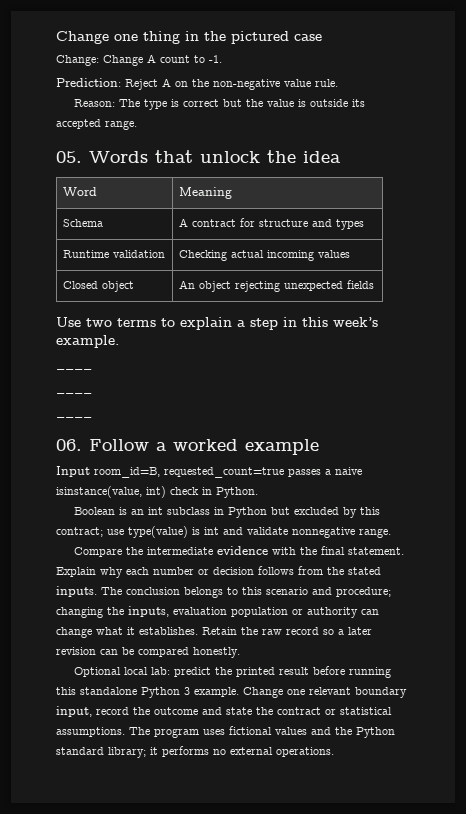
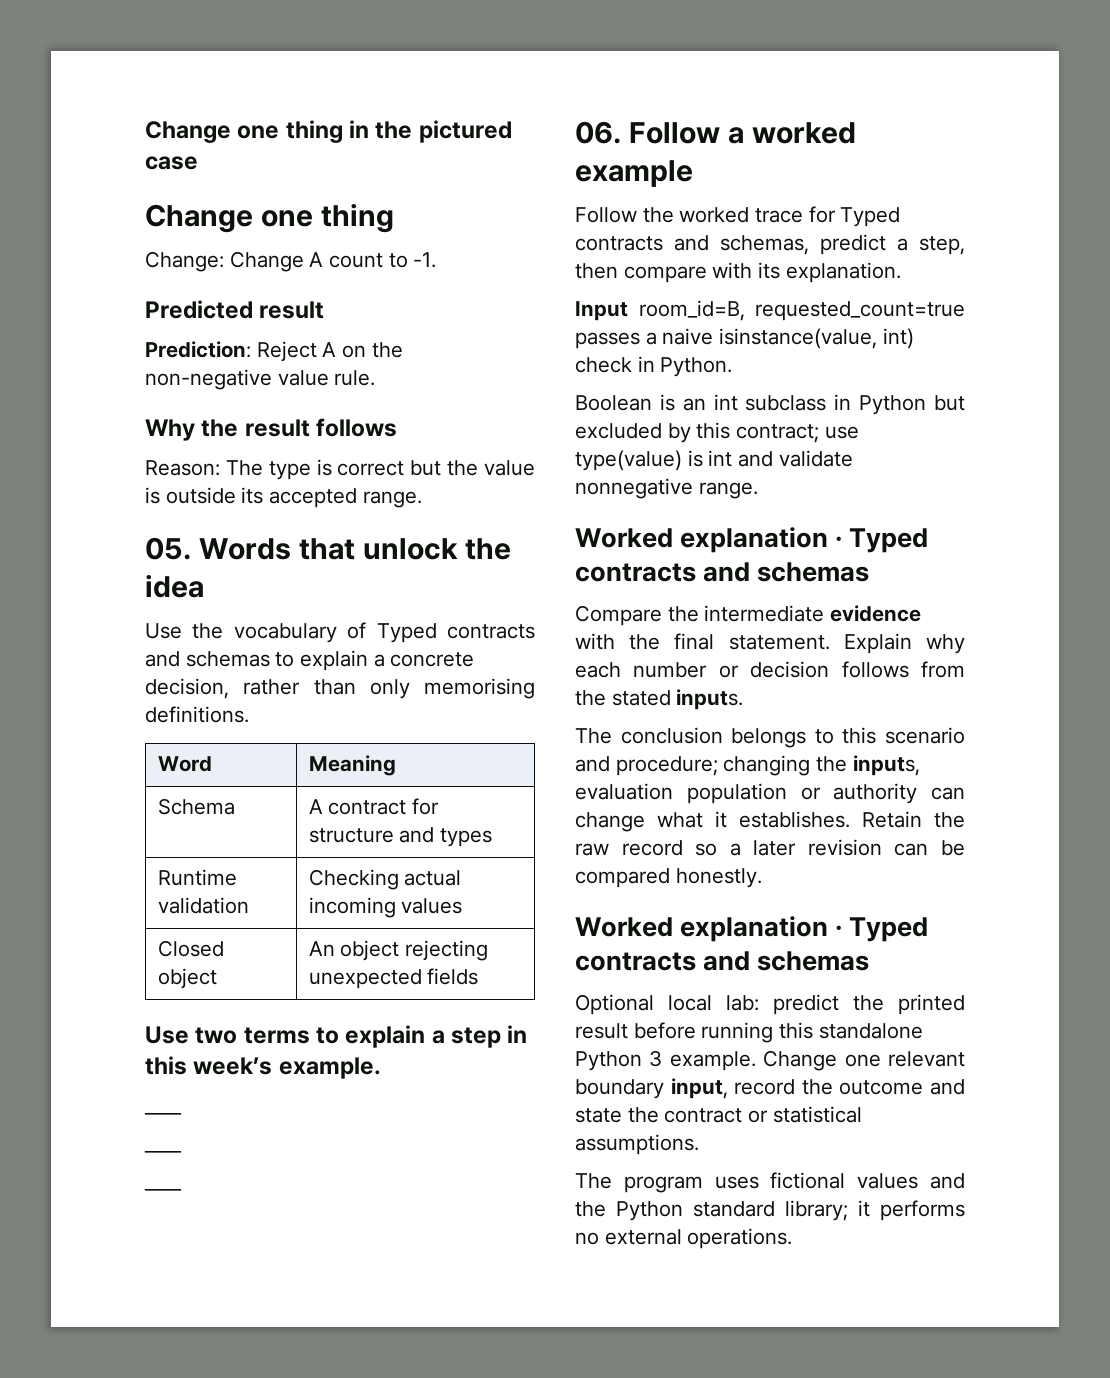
  Change one thing in the pictured case
+ Change one thing
+ Predicted result
+ Why the result follows
+ Use the vocabulary of Typed contracts and schemas to explain a concrete decision, rather than only memorising definitions.
+ Follow the worked trace for Typed contracts and schemas, predict a step, then compare with its explanation.
  Boolean is an int subclass in Python but excluded by this contract; use type(value) is int and validate nonnegative range.
+ Worked explanation · Typed contracts and schemas
- Explain why each number or decision follows from the stated inputs. The conclusion belongs to this scenario and procedure; changing the inputs, evaluation population or authority can change what it establishes.
+ Explain why each number or decision follows from the stated inputs.
+ The conclusion belongs to this scenario and procedure; changing the inputs, evaluation population or authority can change what it establishes.
  Retain the raw record so a later revision can be compared honestly.
+ Worked explanation · Typed contracts and schemas
- Change one relevant boundary input, record the outcome and state the contract or statistical assumptions. The program uses fictional values and the Python standard library; it performs no external operations.
+ Change one relevant boundary input, record the outcome and state the contract or statistical assumptions.
+ The program uses fictional values and the Python standard library; it performs no external operations.

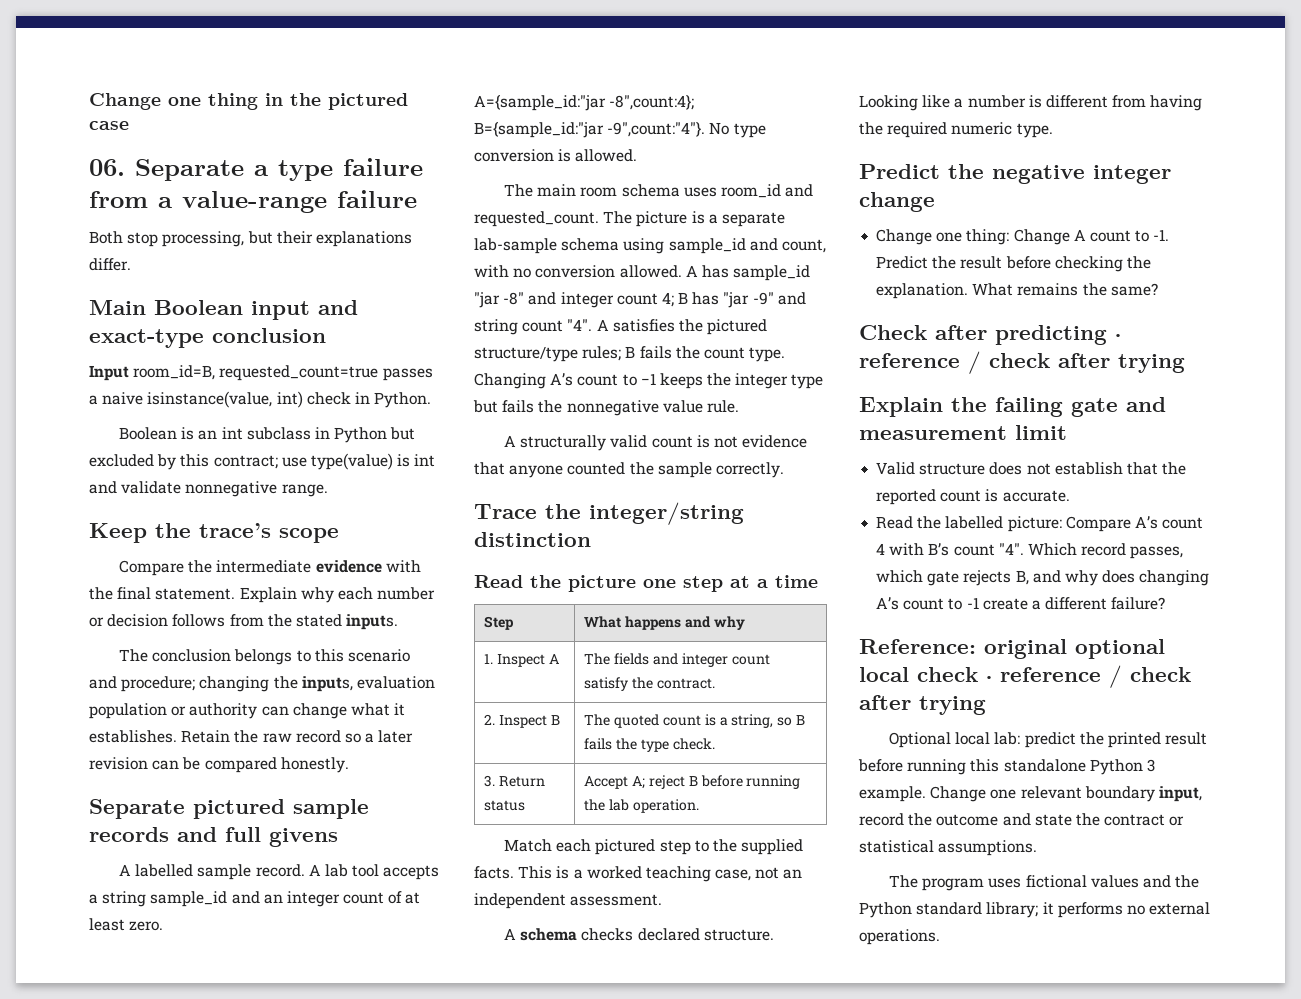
  Change one thing in the pictured case
- Change one thing
- Change: Change A count to -1.
- Predicted result
- Prediction: Reject A on the non-negative value rule.
- Why the result follows
- Reason: The type is correct but the value is outside its accepted range.
- 05. Words that unlock the idea
- Use the vocabulary of Typed contracts and schemas to explain a concrete decision, rather than only memorising definitions.
- Word | Meaning
- Schema | A contract for structure and types
- Runtime validation | Checking actual incoming values
- Closed object | An object rejecting unexpected fields
- Use two terms to explain a step in this week’s example.
- ____
- ____
- ____
- 06. Follow a worked example
- Follow the worked trace for Typed contracts and schemas, predict a step, then compare with its explanation.
+ 06. Separate a type failure from a value-range failure
+ Both stop processing, but their explanations differ.
+ Main Boolean input and exact-type conclusion
  Boolean is an int subclass in Python but excluded by this contract; use type(value) is int and validate nonnegative range.
- Worked explanation · Typed contracts and schemas
+ Keep the trace’s scope
  Retain the raw record so a later revision can be compared honestly.
- Worked explanation · Typed contracts and schemas
+ Separate pictured sample records and full givens
+ A labelled sample record. A lab tool accepts a string sample_id and an integer count of at least zero.
+ A={sample_id:"jar -8",count:4}; B={sample_id:"jar -9",count:"4"}. No type conversion is allowed.
+ The main room schema uses room_id and requested_count. The picture is a separate lab-sample schema using sample_id and count, with no conversion allowed. A has sample_id "jar -8" and integer count 4; B has "jar -9" and string count "4". A satisfies the pictured structure/type rules; B fails the count type. Changing A’s count to −1 keeps the integer type but fails the nonnegative value rule.
+ A structurally valid count is not evidence that anyone counted the sample correctly.
+ Trace the integer/string distinction
+ Read the picture one step at a time
+ Step | What happens and why
+ 1. Inspect A | The fields and integer count satisfy the contract.
+ 2. Inspect B | The quoted count is a string, so B fails the type check.
+ 3. Return status | Accept A; reject B before running the lab operation.
+ Match each pictured step to the supplied facts. This is a worked teaching case, not an independent assessment.
+ A schema checks declared structure. Looking like a number is different from having the required numeric type.
+ Predict the negative integer change
+ Change one thing: Change A count to -1. Predict the result before checking the explanation. What remains the same?
+ Check after predicting · reference / check after trying
+ Explain the failing gate and measurement limit
+ Valid structure does not establish that the reported count is accurate.
+ Read the labelled picture: Compare A’s count 4 with B’s count "4". Which record passes, which gate rejects B, and why does changing A’s count to -1 create a different failure?
+ Reference: original optional local check · reference / check after trying

